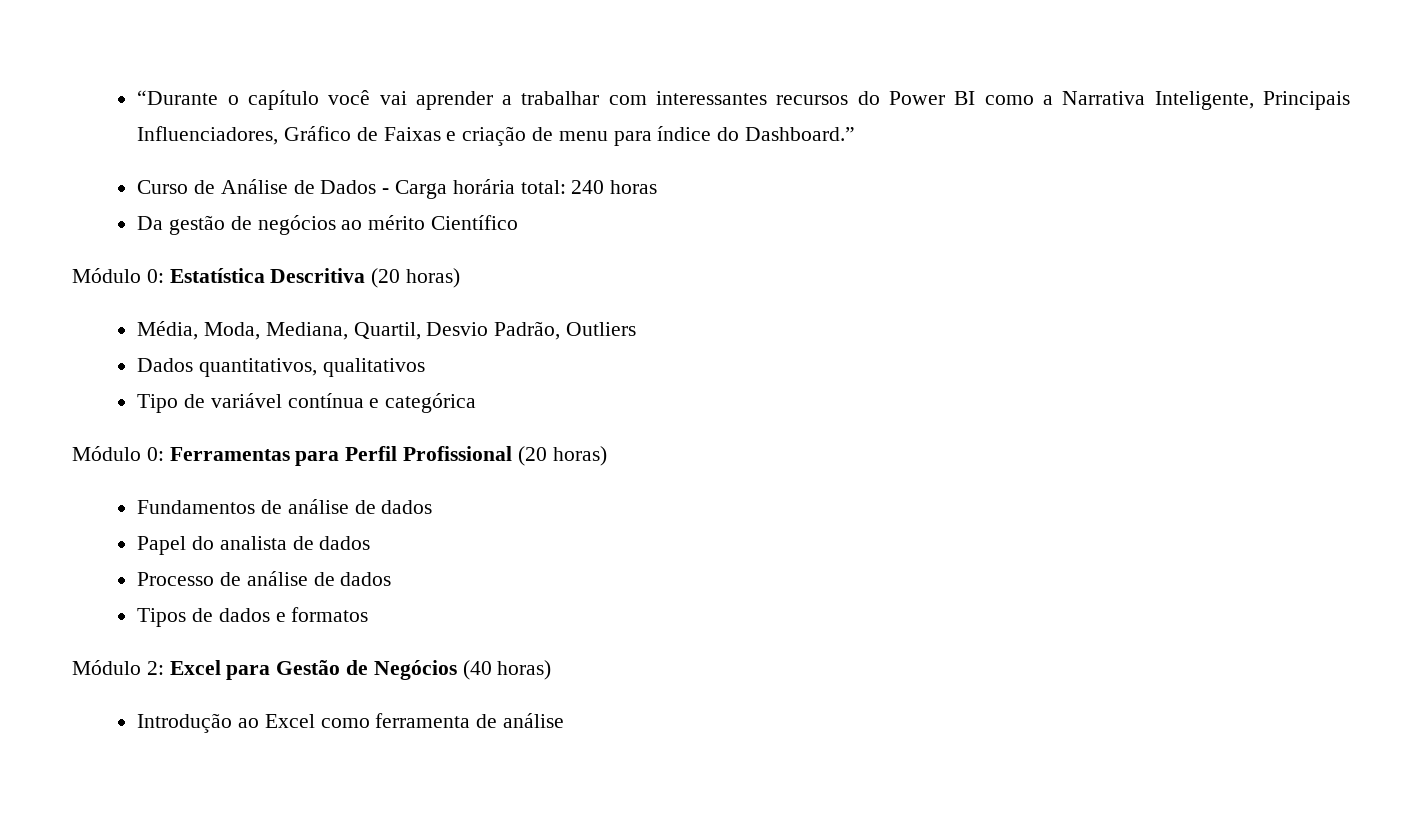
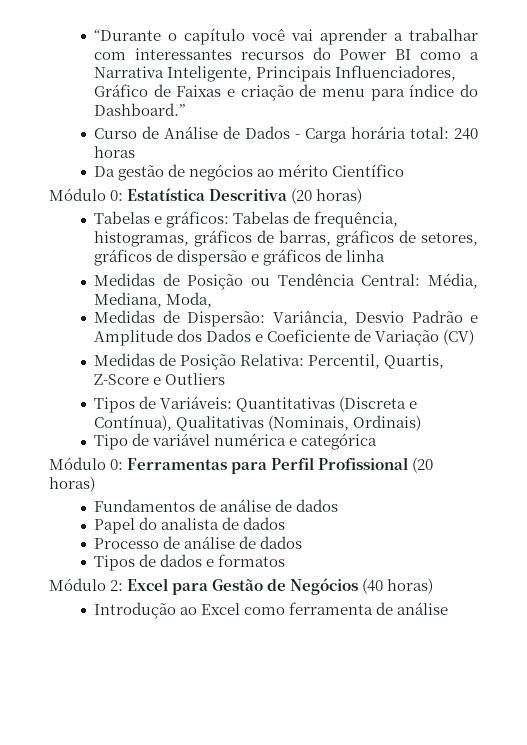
- Média, Moda, Mediana, Quartil, Desvio Padrão, Outliers
- Dados quantitativos, qualitativos
+ Tabelas e gráficos: Tabelas de frequência, histogramas, gráficos de barras, gráficos de setores, gráficos de dispersão e gráficos de linha
+ Medidas de Posição ou Tendência Central: Média, Mediana, Moda,
+ Medidas de Dispersão: Variância, Desvio Padrão e Amplitude dos Dados e Coeficiente de Variação (CV)
+ Medidas de Posição Relativa: Percentil, Quartis, Z-Score e Outliers
+ Tipos de Variáveis: Quantitativas (Discreta e Contínua), Qualitativas (Nominais, Ordinais)
- Tipo de variável contínua e categórica
+ Tipo de variável numérica e categórica

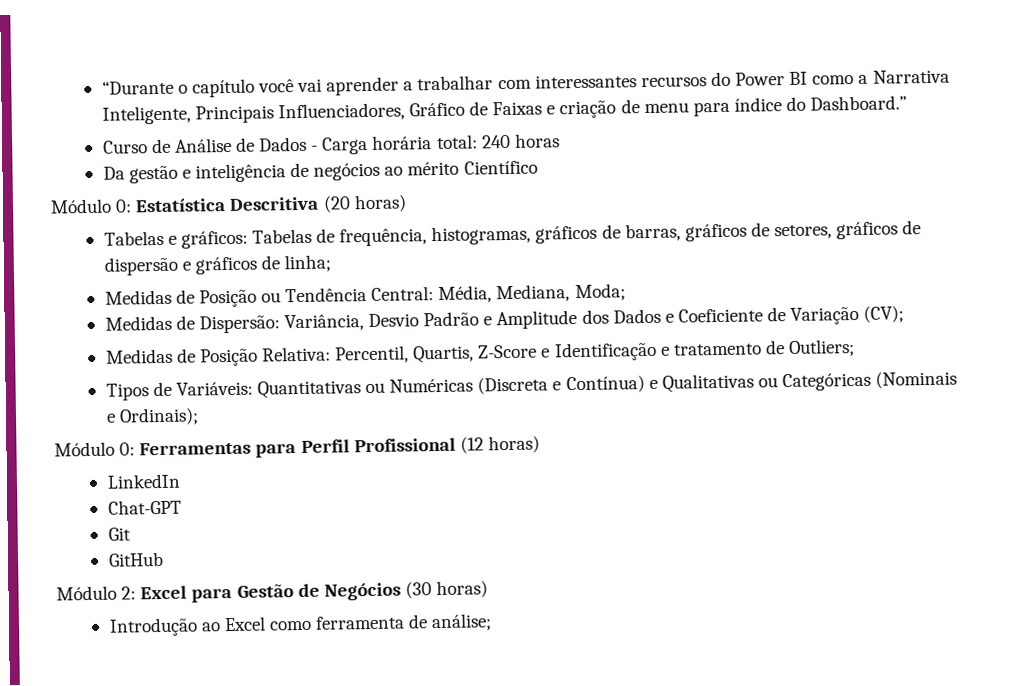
- Da gestão de negócios ao mérito Científico
+ Da gestão e inteligência de negócios ao mérito Científico
- Tabelas e gráficos: Tabelas de frequência, histogramas, gráficos de barras, gráficos de setores, gráficos de dispersão e gráficos de linha
+ Tabelas e gráficos: Tabelas de frequência, histogramas, gráficos de barras, gráficos de setores, gráficos de dispersão e gráficos de linha;
- Medidas de Posição ou Tendência Central: Média, Mediana, Moda,
+ Medidas de Posição ou Tendência Central: Média, Mediana, Moda;
- Medidas de Dispersão: Variância, Desvio Padrão e Amplitude dos Dados e Coeficiente de Variação (CV)
+ Medidas de Dispersão: Variância, Desvio Padrão e Amplitude dos Dados e Coeficiente de Variação (CV);
- Medidas de Posição Relativa: Percentil, Quartis, Z-Score e Outliers
+ Medidas de Posição Relativa: Percentil, Quartis, Z-Score e Identificação e tratamento de Outliers;
- Tipos de Variáveis: Quantitativas (Discreta e Contínua), Qualitativas (Nominais, Ordinais)
- Tipo de variável numérica e categórica
+ Tipos de Variáveis: Quantitativas ou Numéricas (Discreta e Contínua) e Qualitativas ou Categóricas (Nominais e Ordinais);
- Módulo 0: Ferramentas para Perfil Profissional (20 horas)
- Fundamentos de análise de dados
- Papel do analista de dados
- Processo de análise de dados
- Tipos de dados e formatos
+ Módulo 0: Ferramentas para Perfil Profissional (12 horas)
+ LinkedIn
+ Chat-GPT
+ Git
+ GitHub
- Módulo 2: Excel para Gestão de Negócios (40 horas)
+ Módulo 2: Excel para Gestão de Negócios (30 horas)
- Introdução ao Excel como ferramenta de análise
+ Introdução ao Excel como ferramenta de análise;

